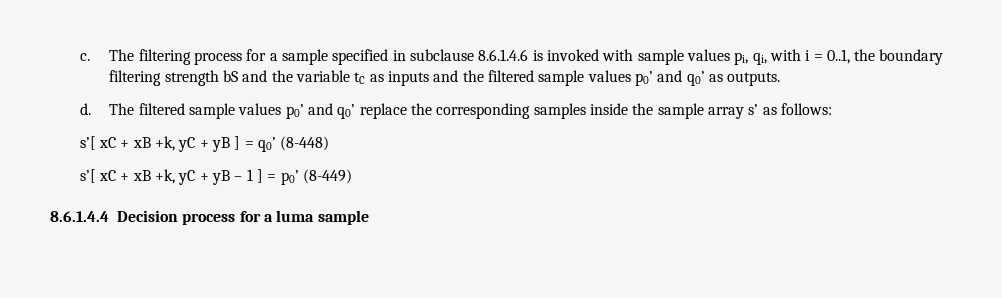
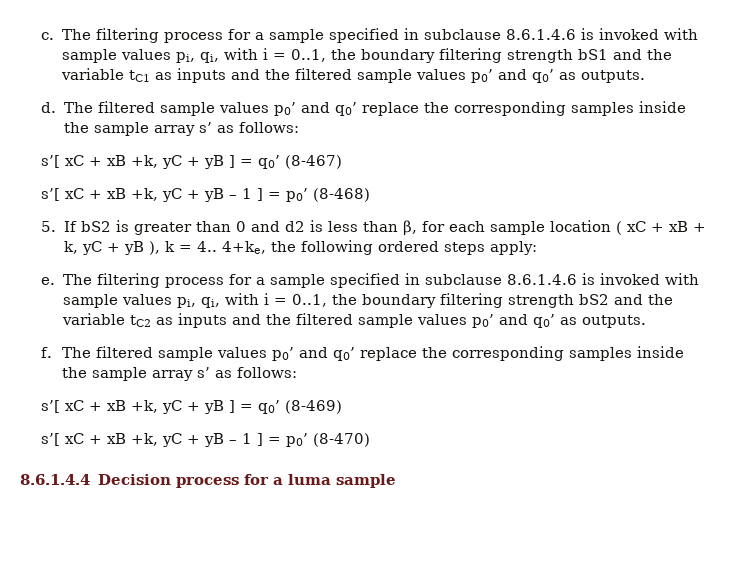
- The filtering process for a sample specified in subclause 8.6.1.4.6 is invoked with sample values pi, qi, with i = 0..1, the boundary filtering strength bS and the variable tC as inputs and the filtered sample values p0’ and q0’ as outputs.
+ The filtering process for a sample specified in subclause 8.6.1.4.6 is invoked with sample values pi, qi, with i = 0..1, the boundary filtering strength bS1 and the variable tC1 as inputs and the filtered sample values p0’ and q0’ as outputs.
- s’[ xC + xB +k, yC + yB ] = q0’ (8-448)
+ s’[ xC + xB +k, yC + yB ] = q0’ (8-467)
- s’[ xC + xB +k, yC + yB – 1 ] = p0’ (8-449)
+ s’[ xC + xB +k, yC + yB – 1 ] = p0’ (8-468)
+ 5. If bS2 is greater than 0 and d2 is less than β, for each sample location ( xC + xB + k, yC + yB ), k = 4.. 4+ke, the following ordered steps apply:
+ e. The filtering process for a sample specified in subclause 8.6.1.4.6 is invoked with sample values pi, qi, with i = 0..1, the boundary filtering strength bS2 and the variable tC2 as inputs and the filtered sample values p0’ and q0’ as outputs.
+ f. The filtered sample values p0’ and q0’ replace the corresponding samples inside the sample array s’ as follows:
+ s’[ xC + xB +k, yC + yB ] = q0’ (8-469)
+ s’[ xC + xB +k, yC + yB – 1 ] = p0’ (8-470)

